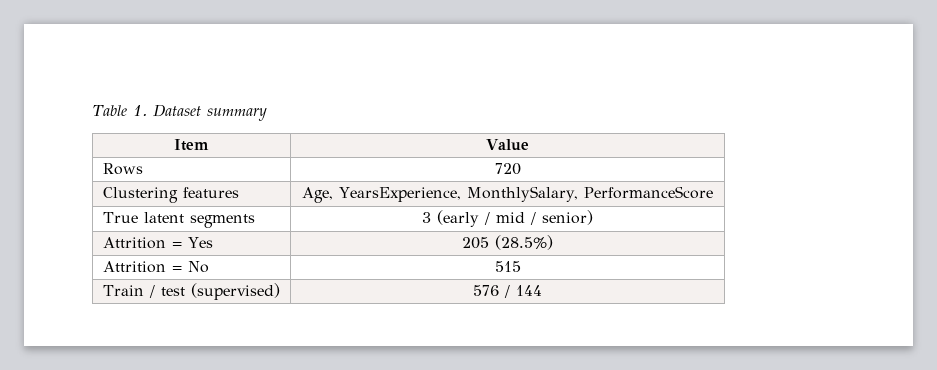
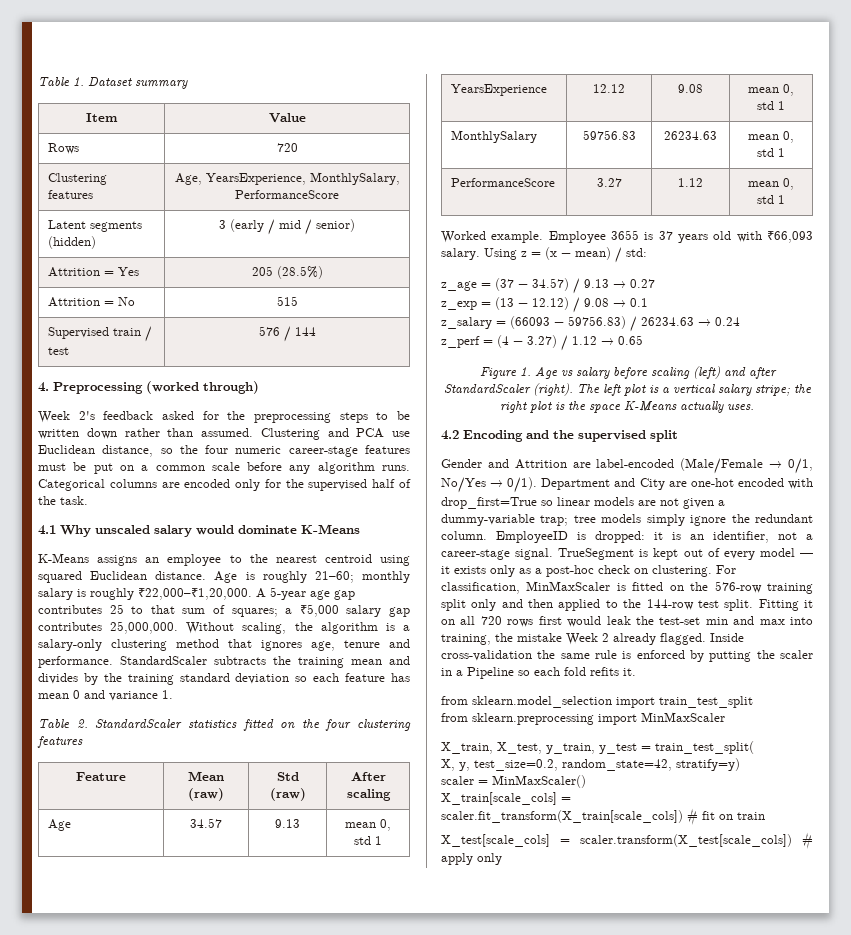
- True latent segments | 3 (early / mid / senior)
+ Latent segments (hidden) | 3 (early / mid / senior)
- Train / test (supervised) | 576 / 144
+ Supervised train / test | 576 / 144
+ 4. Preprocessing (worked through)
+ Week 2's feedback asked for the preprocessing steps to be written down rather than assumed. Clustering and PCA use Euclidean distance, so the four numeric career-stage features must be put on a common scale before any algorithm runs. Categorical columns are encoded only for the supervised half of the task.
+ 4.1 Why unscaled salary would dominate K-Means
+ K-Means assigns an employee to the nearest centroid using squared Euclidean distance. Age is roughly 21–60; monthly salary is roughly ₹22,000–₹1,20,000. A 5-year age gap contributes 25 to that sum of squares; a ₹5,000 salary gap contributes 25,000,000. Without scaling, the algorithm is a salary-only clustering method that ignores age, tenure and performance. StandardScaler subtracts the training mean and divides by the training standard deviation so each feature has mean 0 and variance 1.
+ Table 2. StandardScaler statistics fitted on the four clustering features
+ Feature | Mean (raw) | Std (raw) | After scaling
+ Age | 34.57 | 9.13 | mean 0, std 1
+ YearsExperience | 12.12 | 9.08 | mean 0, std 1
+ MonthlySalary | 59756.83 | 26234.63 | mean 0, std 1
+ PerformanceScore | 3.27 | 1.12 | mean 0, std 1
+ Worked example. Employee 3655 is 37 years old with ₹66,093 salary. Using z = (x − mean) / std:
+ z_age = (37 − 34.57) / 9.13 → 0.27
+ z_exp = (13 − 12.12) / 9.08 → 0.1
+ z_salary = (66093 − 59756.83) / 26234.63 → 0.24
+ z_perf = (4 − 3.27) / 1.12 → 0.65
+ Figure 1. Age vs salary before scaling (left) and after StandardScaler (right). The left plot is a vertical salary stripe; the right plot is the space K-Means actually uses.
+ 4.2 Encoding and the supervised split
+ Gender and Attrition are label-encoded (Male/Female → 0/1, No/Yes → 0/1). Department and City are one-hot encoded with drop_first=True so linear models are not given a dummy-variable trap; tree models simply ignore the redundant column. EmployeeID is dropped: it is an identifier, not a career-stage signal. TrueSegment is kept out of every model — it exists only as a post-hoc check on clustering. For classification, MinMaxScaler is fitted on the 576-row training split only and then applied to the 144-row test split. Fitting it on all 720 rows first would leak the test-set min and max into training, the mistake Week 2 already flagged. Inside cross-validation the same rule is enforced by putting the scaler in a Pipeline so each fold refits it.
+ from sklearn.model_selection import train_test_split
+ from sklearn.preprocessing import MinMaxScaler
+ X_train, X_test, y_train, y_test = train_test_split(
+ X, y, test_size=0.2, random_state=42, stratify=y)
+ scaler = MinMaxScaler()
+ X_train[scale_cols] = scaler.fit_transform(X_train[scale_cols]) # fit on train
+ X_test[scale_cols] = scaler.transform(X_test[scale_cols]) # apply only

